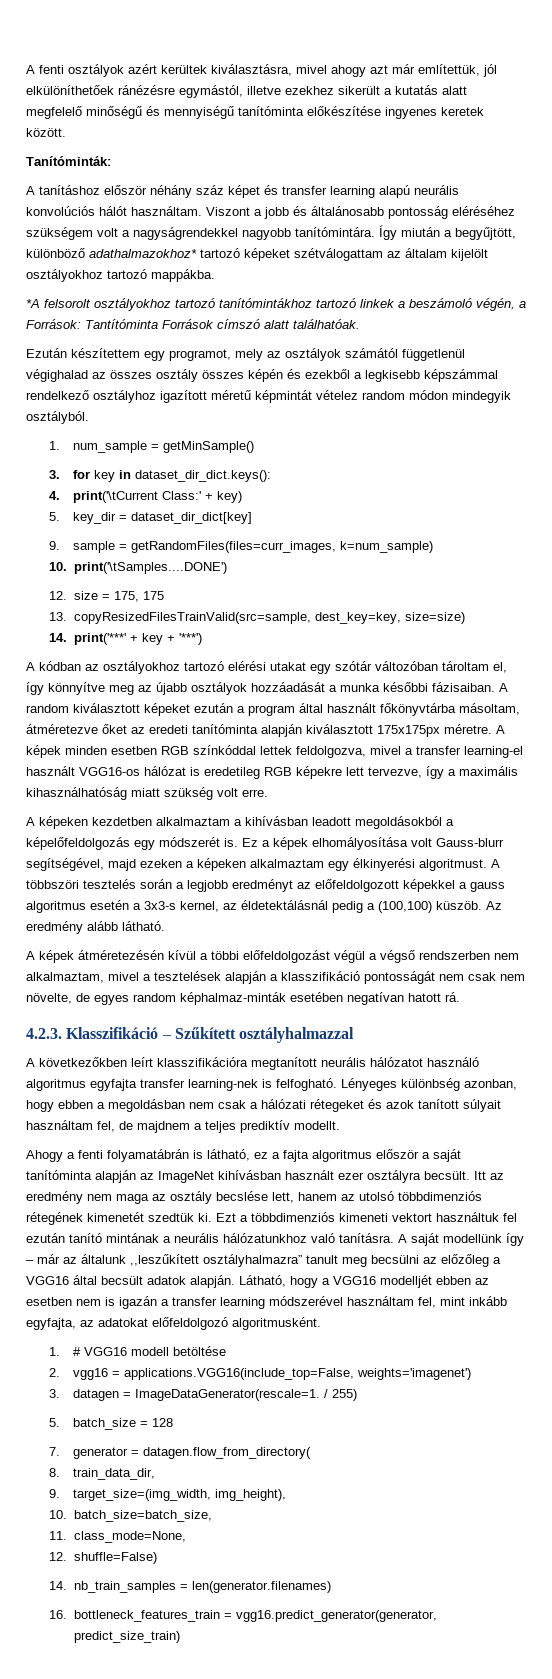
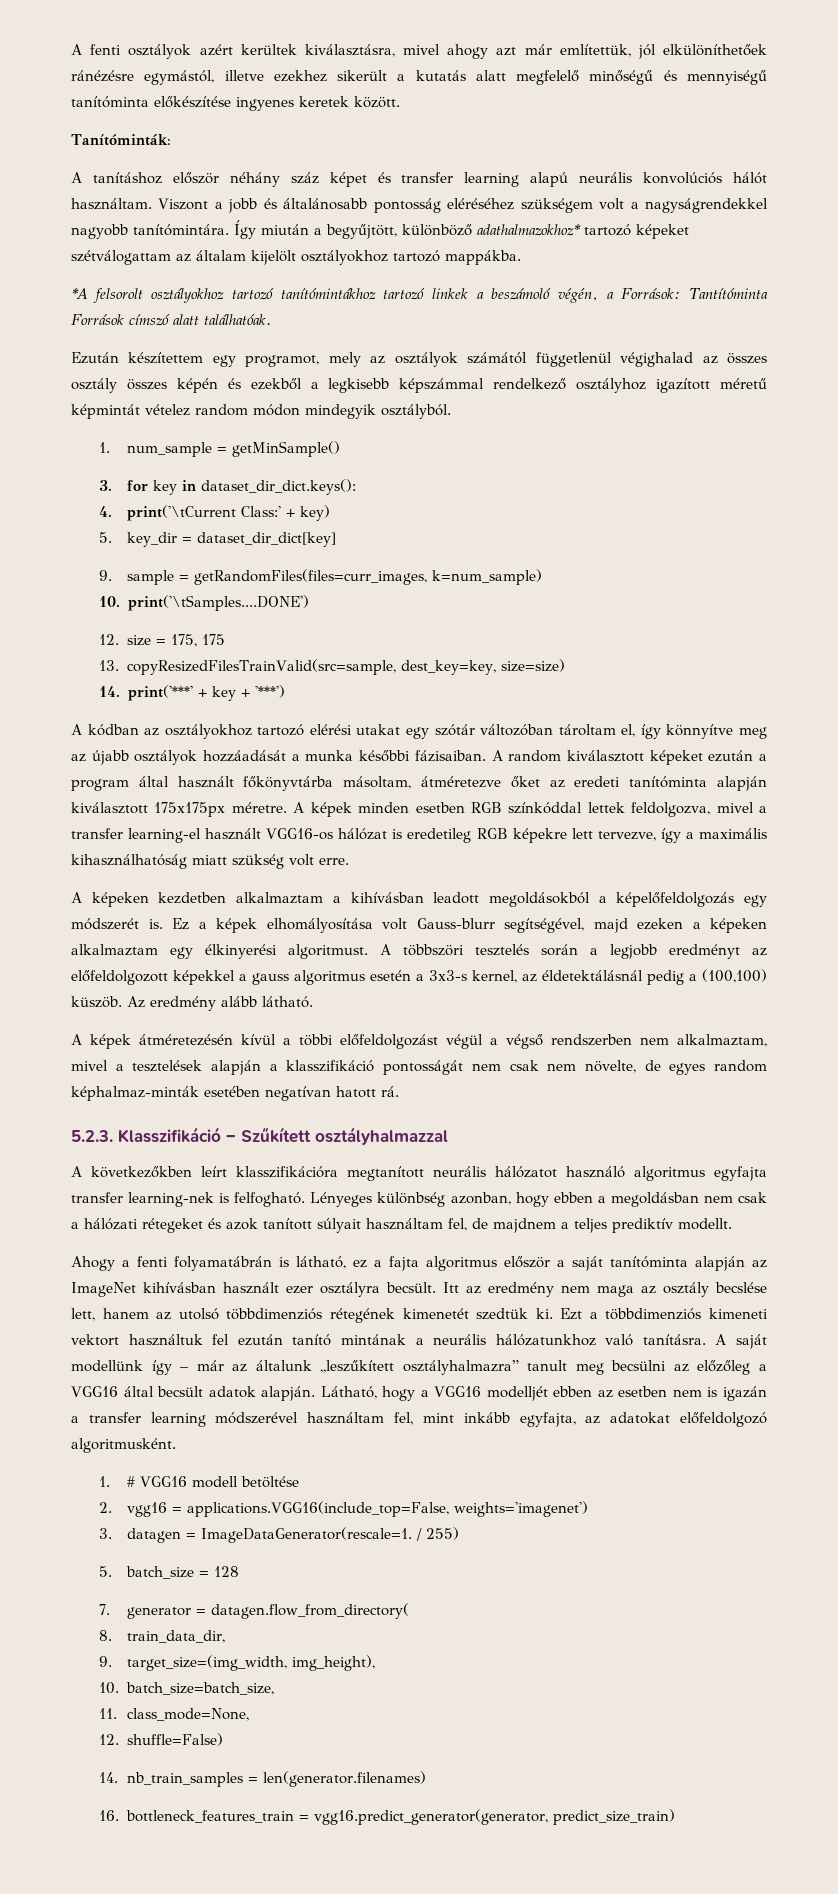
- 4.2.3. Klasszifikáció – Szűkített osztályhalmazzal
+ 5.2.3. Klasszifikáció – Szűkített osztályhalmazzal

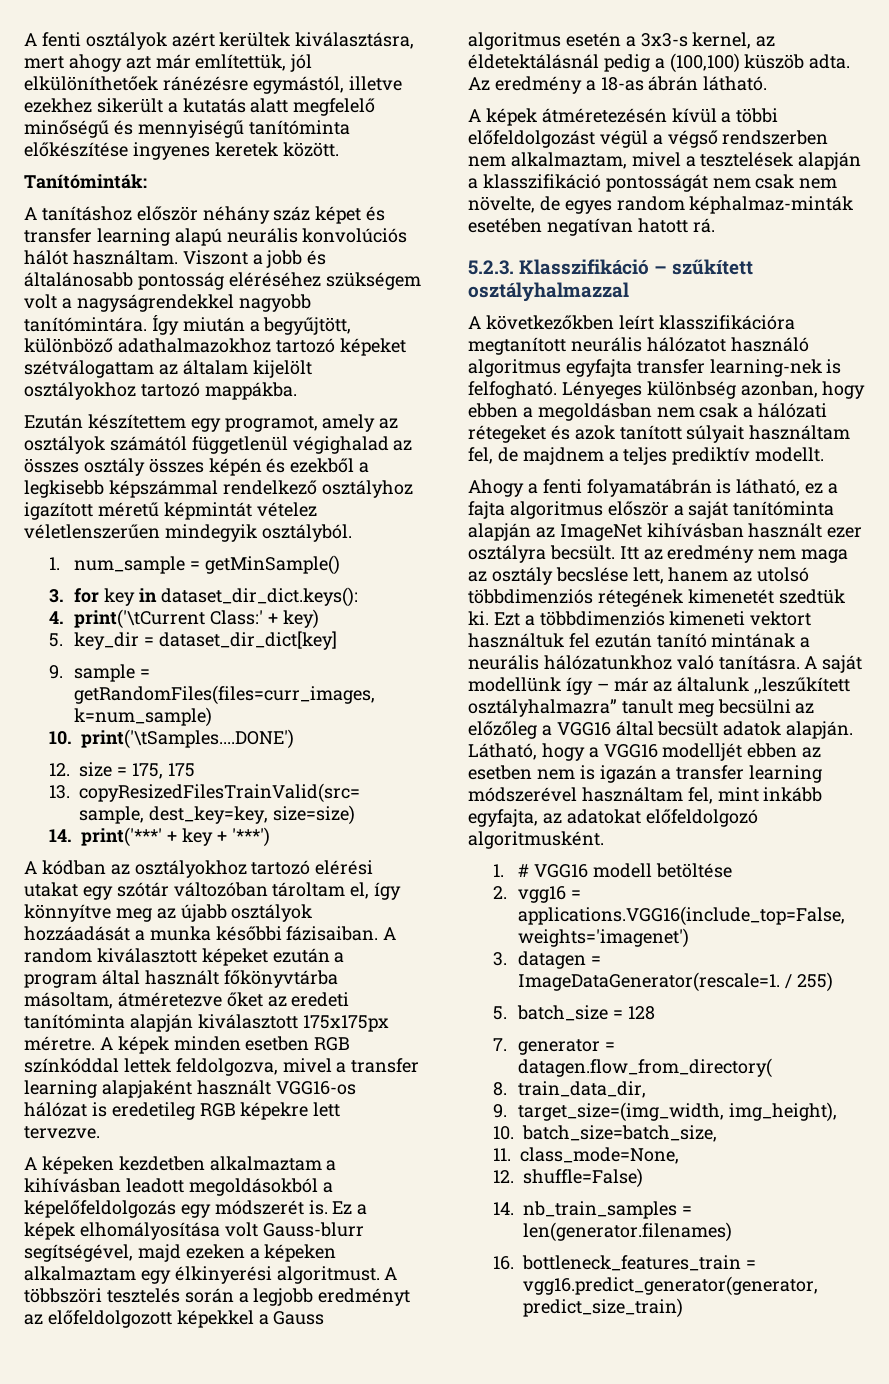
- A fenti osztályok azért kerültek kiválasztásra, mivel ahogy azt már említettük, jól elkülöníthetőek ránézésre egymástól, illetve ezekhez sikerült a kutatás alatt megfelelő minőségű és mennyiségű tanítóminta előkészítése ingyenes keretek között.
+ A fenti osztályok azért kerültek kiválasztásra, mert ahogy azt már említettük, jól elkülöníthetőek ránézésre egymástól, illetve ezekhez sikerült a kutatás alatt megfelelő minőségű és mennyiségű tanítóminta előkészítése ingyenes keretek között.
- Így miután a begyűjtött, különböző adathalmazokhoz* tartozó képeket szétválogattam az általam kijelölt osztályokhoz tartozó mappákba.
+ Így miután a begyűjtött, különböző adathalmazokhoz tartozó képeket szétválogattam az általam kijelölt osztályokhoz tartozó mappákba.
- *A felsorolt osztályokhoz tartozó tanítómintákhoz tartozó linkek a beszámoló végén, a Források: Tantítóminta Források címszó alatt találhatóak.
- Ezután készítettem egy programot, mely az osztályok számától függetlenül végighalad az összes osztály összes képén és ezekből a legkisebb képszámmal rendelkező osztályhoz igazított méretű képmintát vételez random módon mindegyik osztályból.
+ Ezután készítettem egy programot, amely az osztályok számától függetlenül végighalad az összes osztály összes képén és ezekből a legkisebb képszámmal rendelkező osztályhoz igazított méretű képmintát vételez véletlenszerűen mindegyik osztályból.
- A képek minden esetben RGB színkóddal lettek feldolgozva, mivel a transfer learning-el használt VGG16-os hálózat is eredetileg RGB képekre lett tervezve, így a maximális kihasználhatóság miatt szükség volt erre.
+ A képek minden esetben RGB színkóddal lettek feldolgozva, mivel a transfer learning alapjaként használt VGG16-os hálózat is eredetileg RGB képekre lett tervezve.
- A többszöri tesztelés során a legjobb eredményt az előfeldolgozott képekkel a gauss algoritmus esetén a 3x3-s kernel, az éldetektálásnál pedig a (100,100) küszöb. Az eredmény alább látható.
+ A többszöri tesztelés során a legjobb eredményt az előfeldolgozott képekkel a Gauss algoritmus esetén a 3x3-s kernel, az éldetektálásnál pedig a (100,100) küszöb adta. Az eredmény a 18-as ábrán látható.
- 5.2.3. Klasszifikáció – Szűkített osztályhalmazzal
+ 5.2.3. Klasszifikáció – szűkített osztályhalmazzal

